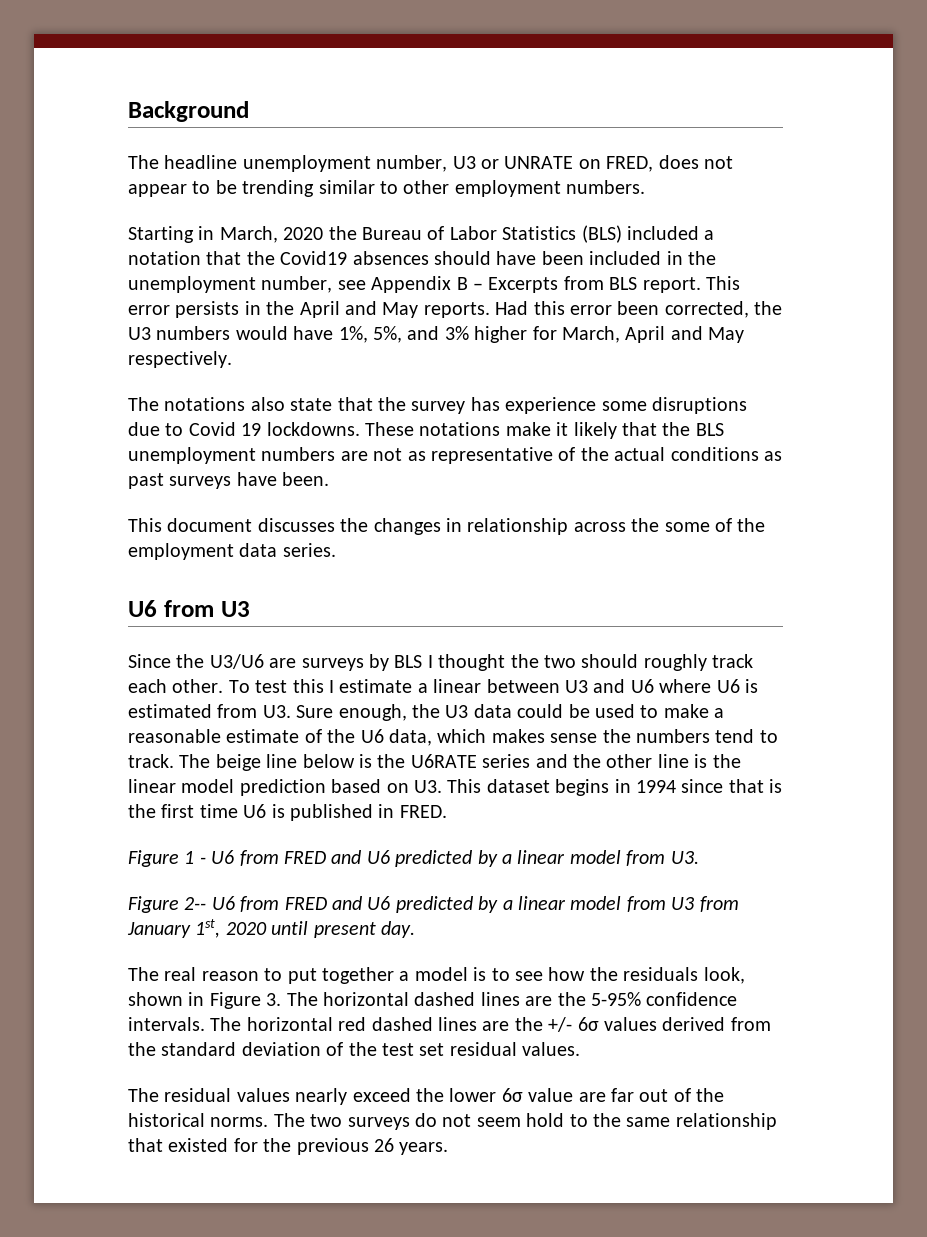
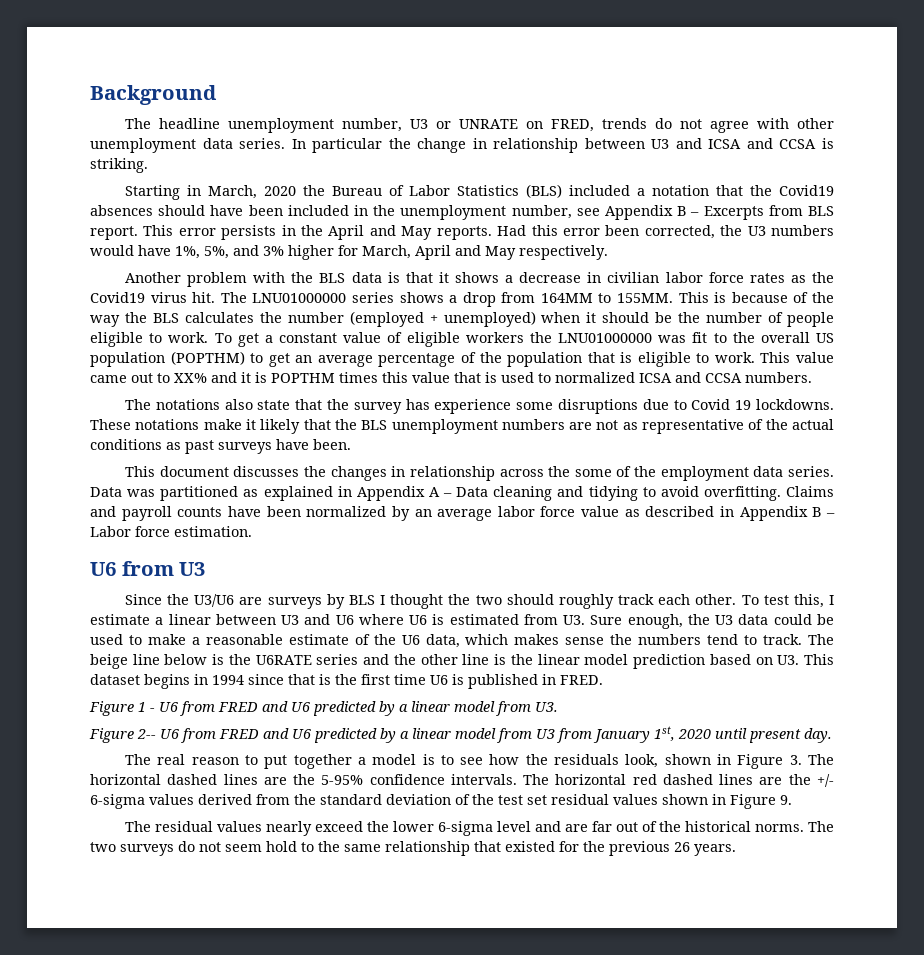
- The headline unemployment number, U3 or UNRATE on FRED, does not appear to be trending similar to other employment numbers.
+ The headline unemployment number, U3 or UNRATE on FRED, trends do not agree with other unemployment data series. In particular the change in relationship between U3 and ICSA and CCSA is striking.
+ Another problem with the BLS data is that it shows a decrease in civilian labor force rates as the Covid19 virus hit. The LNU01000000 series shows a drop from 164MM to 155MM. This is because of the way the BLS calculates the number (employed + unemployed) when it should be the number of people eligible to work. To get a constant value of eligible workers the LNU01000000 was fit to the overall US population (POPTHM) to get an average percentage of the population that is eligible to work. This value came out to XX% and it is POPTHM times this value that is used to normalized ICSA and CCSA numbers.
+ Data was partitioned as explained in Appendix A – Data cleaning and tidying to avoid overfitting. Claims and payroll counts have been normalized by an average labor force value as described in Appendix B – Labor force estimation.
- To test this I estimate a linear between U3 and U6 where U6 is estimated from U3. Sure enough, the U3 data could be used to make a reasonable estimate of the U6 data, which makes sense the numbers tend to track.
+ To test this, I estimate a linear between U3 and U6 where U6 is estimated from U3. Sure enough, the U3 data could be used to make a reasonable estimate of the U6 data, which makes sense the numbers tend to track.
- The horizontal red dashed lines are the +/- 6σ values derived from the standard deviation of the test set residual values.
+ The horizontal red dashed lines are the +/- 6-sigma values derived from the standard deviation of the test set residual values shown in Figure 9.
- The residual values nearly exceed the lower 6σ value are far out of the historical norms.
+ The residual values nearly exceed the lower 6-sigma level and are far out of the historical norms.

